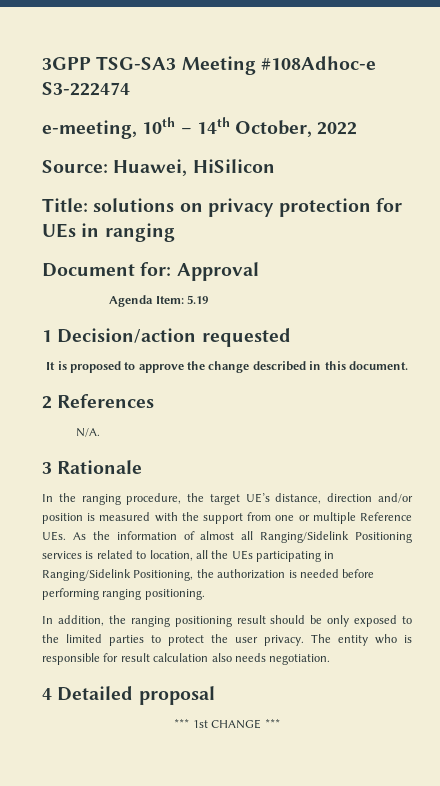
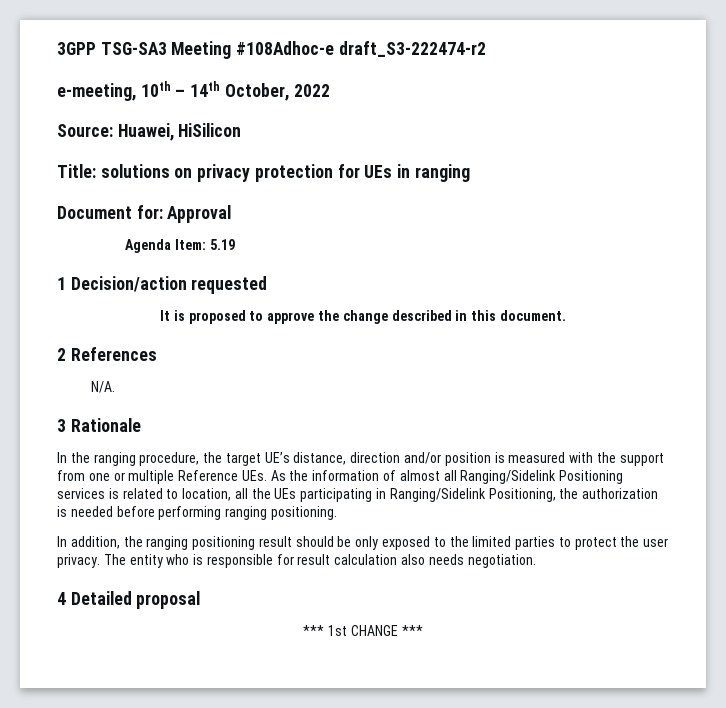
- 3GPP TSG-SA3 Meeting #108Adhoc-e S3-222474
+ 3GPP TSG-SA3 Meeting #108Adhoc-e draft_S3-222474-r2

